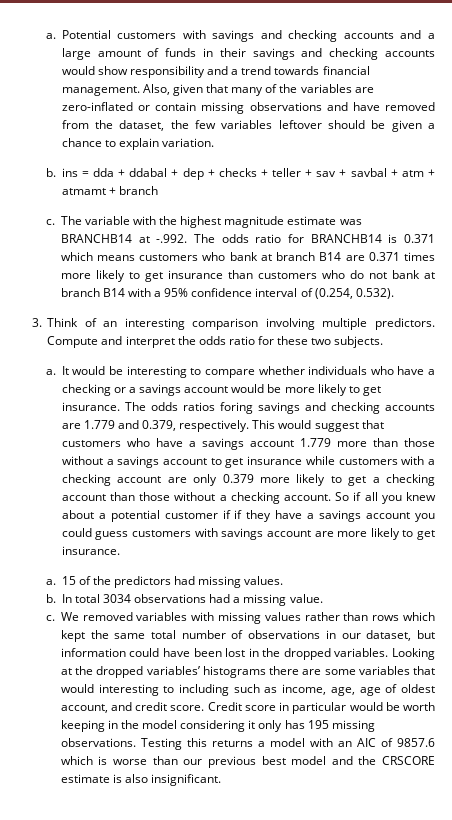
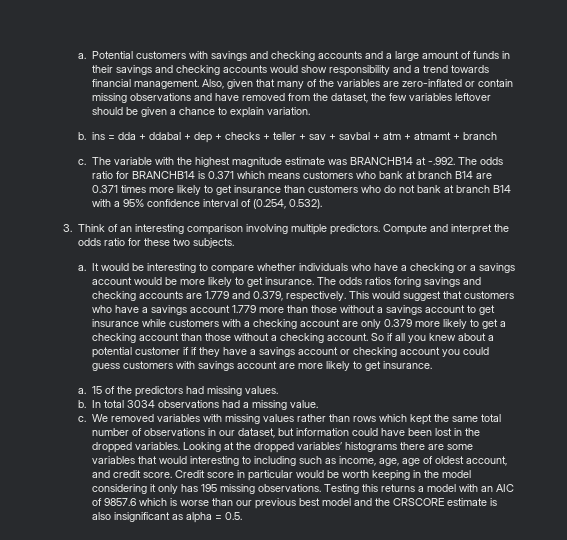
- So if all you knew about a potential customer if if they have a savings account you could guess customers with savings account are more likely to get insurance.
+ So if all you knew about a potential customer if if they have a savings account or checking account you could guess customers with savings account are more likely to get insurance.
- Testing this returns a model with an AIC of 9857.6 which is worse than our previous best model and the CRSCORE estimate is also insignificant.
+ Testing this returns a model with an AIC of 9857.6 which is worse than our previous best model and the CRSCORE estimate is also insignificant as alpha = 0.5.

